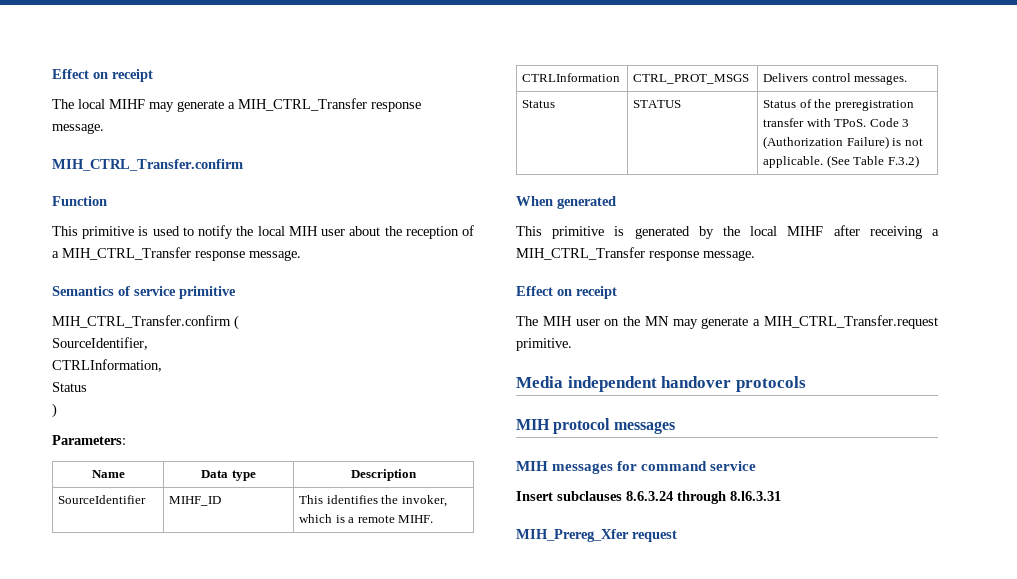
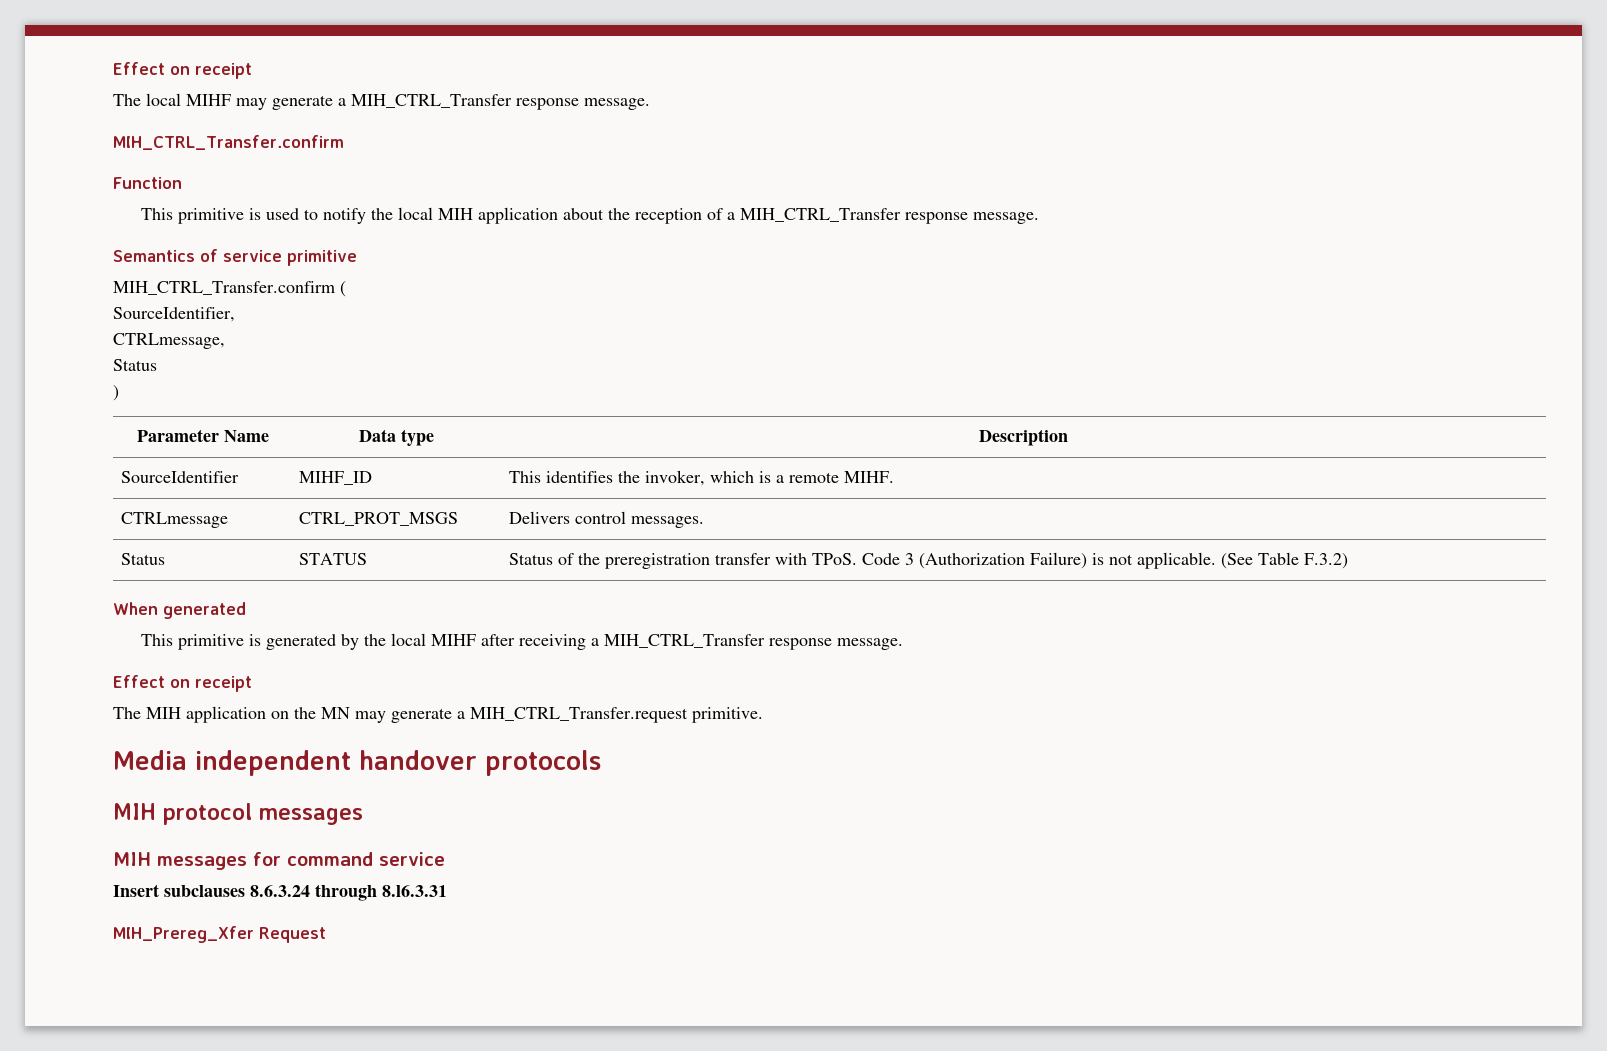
- This primitive is used to notify the local MIH user about the reception of a MIH_CTRL_Transfer response message.
+ This primitive is used to notify the local MIH application about the reception of a MIH_CTRL_Transfer response message.
- CTRLInformation,
+ CTRLmessage,
- Parameters:
- Name | Data type | Description
+ Parameter Name | Data type | Description
- CTRLInformation | CTRL_PROT_MSGS | Delivers control messages.
+ CTRLmessage | CTRL_PROT_MSGS | Delivers control messages.
- The MIH user on the MN may generate a MIH_CTRL_Transfer.request primitive.
+ The MIH application on the MN may generate a MIH_CTRL_Transfer.request primitive.
- MIH_Prereg_Xfer request
+ MIH_Prereg_Xfer Request

